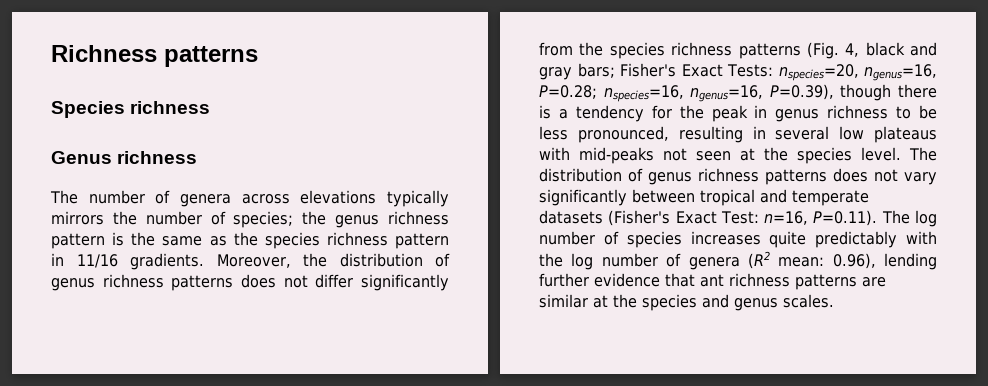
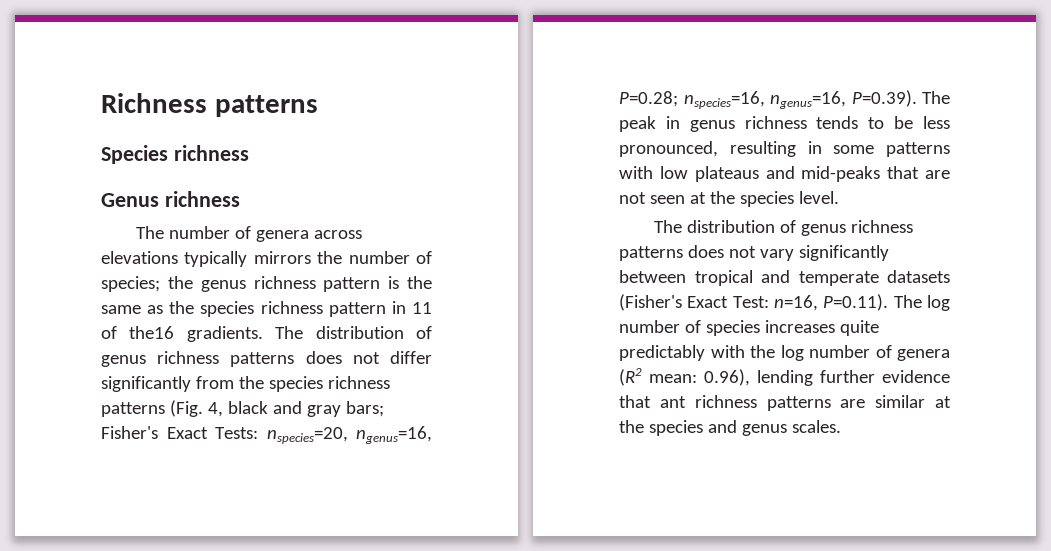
- the genus richness pattern is the same as the species richness pattern in 11/16 gradients. Moreover, the distribution of genus richness patterns does not differ significantly from the species richness patterns (Fig. 4, black and gray bars;
+ the genus richness pattern is the same as the species richness pattern in 11 of the16 gradients. The distribution of genus richness patterns does not differ significantly from the species richness patterns (Fig. 4, black and gray bars;
- nspecies=16, ngenus=16, P=0.39), though there is a tendency for the peak in genus richness to be less pronounced, resulting in several low plateaus with mid-peaks not seen at the species level. The distribution of genus richness patterns does not vary significantly between tropical and temperate datasets (Fisher's Exact Test:
+ nspecies=16, ngenus=16, P=0.39). The peak in genus richness tends to be less pronounced, resulting in some patterns with low plateaus and mid-peaks that are not seen at the species level.
+ The distribution of genus richness patterns does not vary significantly between tropical and temperate datasets (Fisher's Exact Test:

